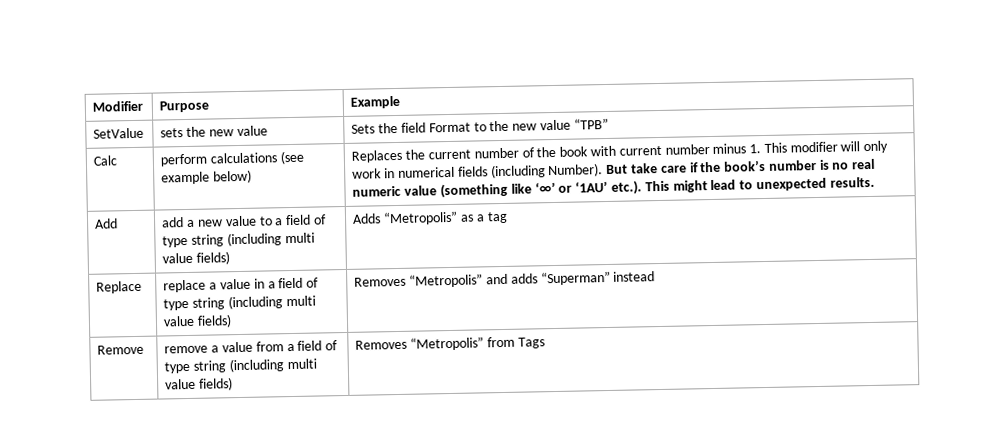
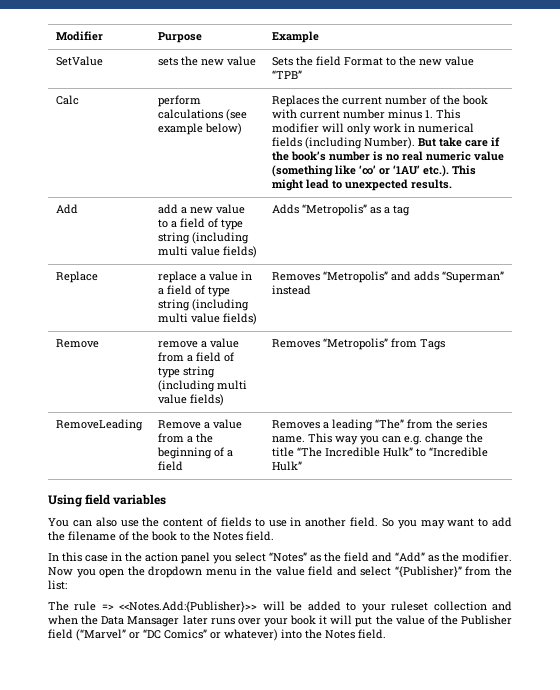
+ RemoveLeading | Remove a value from a the beginning of a field | Removes a leading “The” from the series name. This way you can e.g. change the title “The Incredible Hulk” to “Incredible Hulk”
+ Using field variables
+ You can also use the content of fields to use in another field. So you may want to add the filename of the book to the Notes field.
+ In this case in the action panel you select “Notes” as the field and “Add” as the modifier. Now you open the dropdown menu in the value field and select “{Publisher}” from the list:
+ The rule => <<Notes.Add:{Publisher}>> will be added to your ruleset collection and when the Data Mansager later runs over your book it will put the value of the Publisher field (“Marvel” or “DC Comics” or whatever) into the Notes field.

